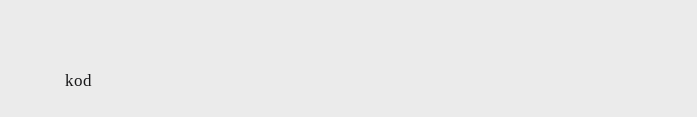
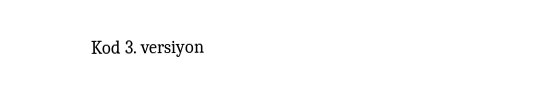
- kod
+ Kod 3. versiyon

